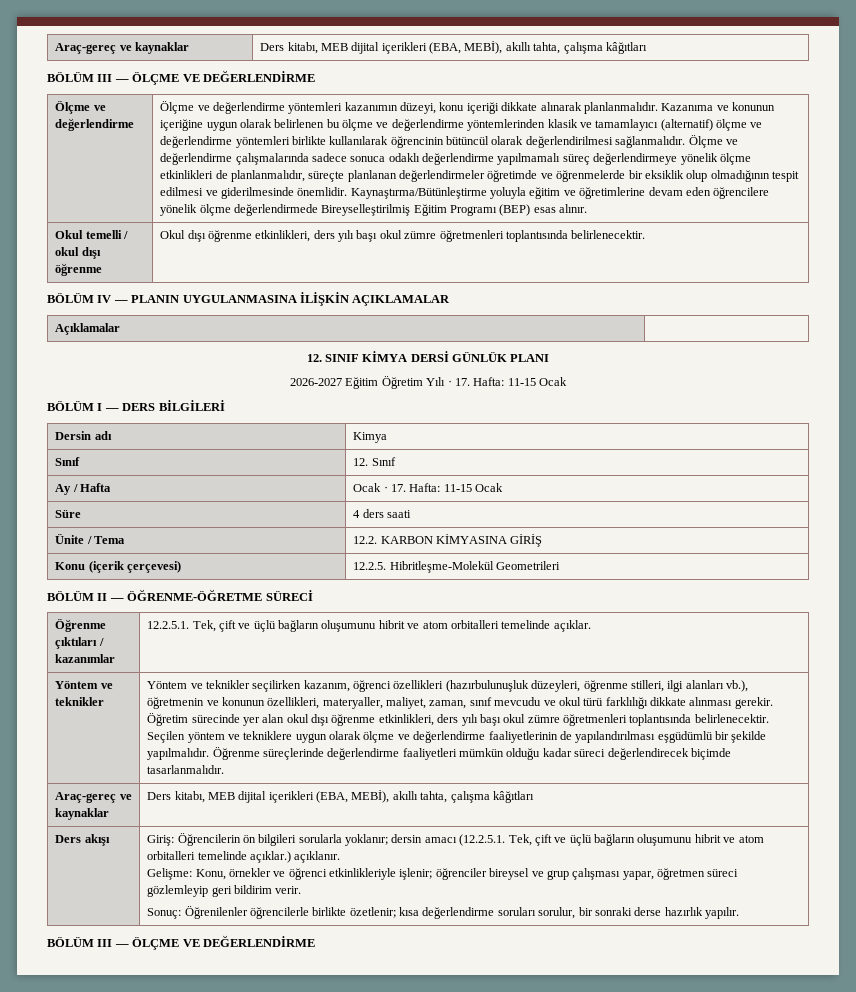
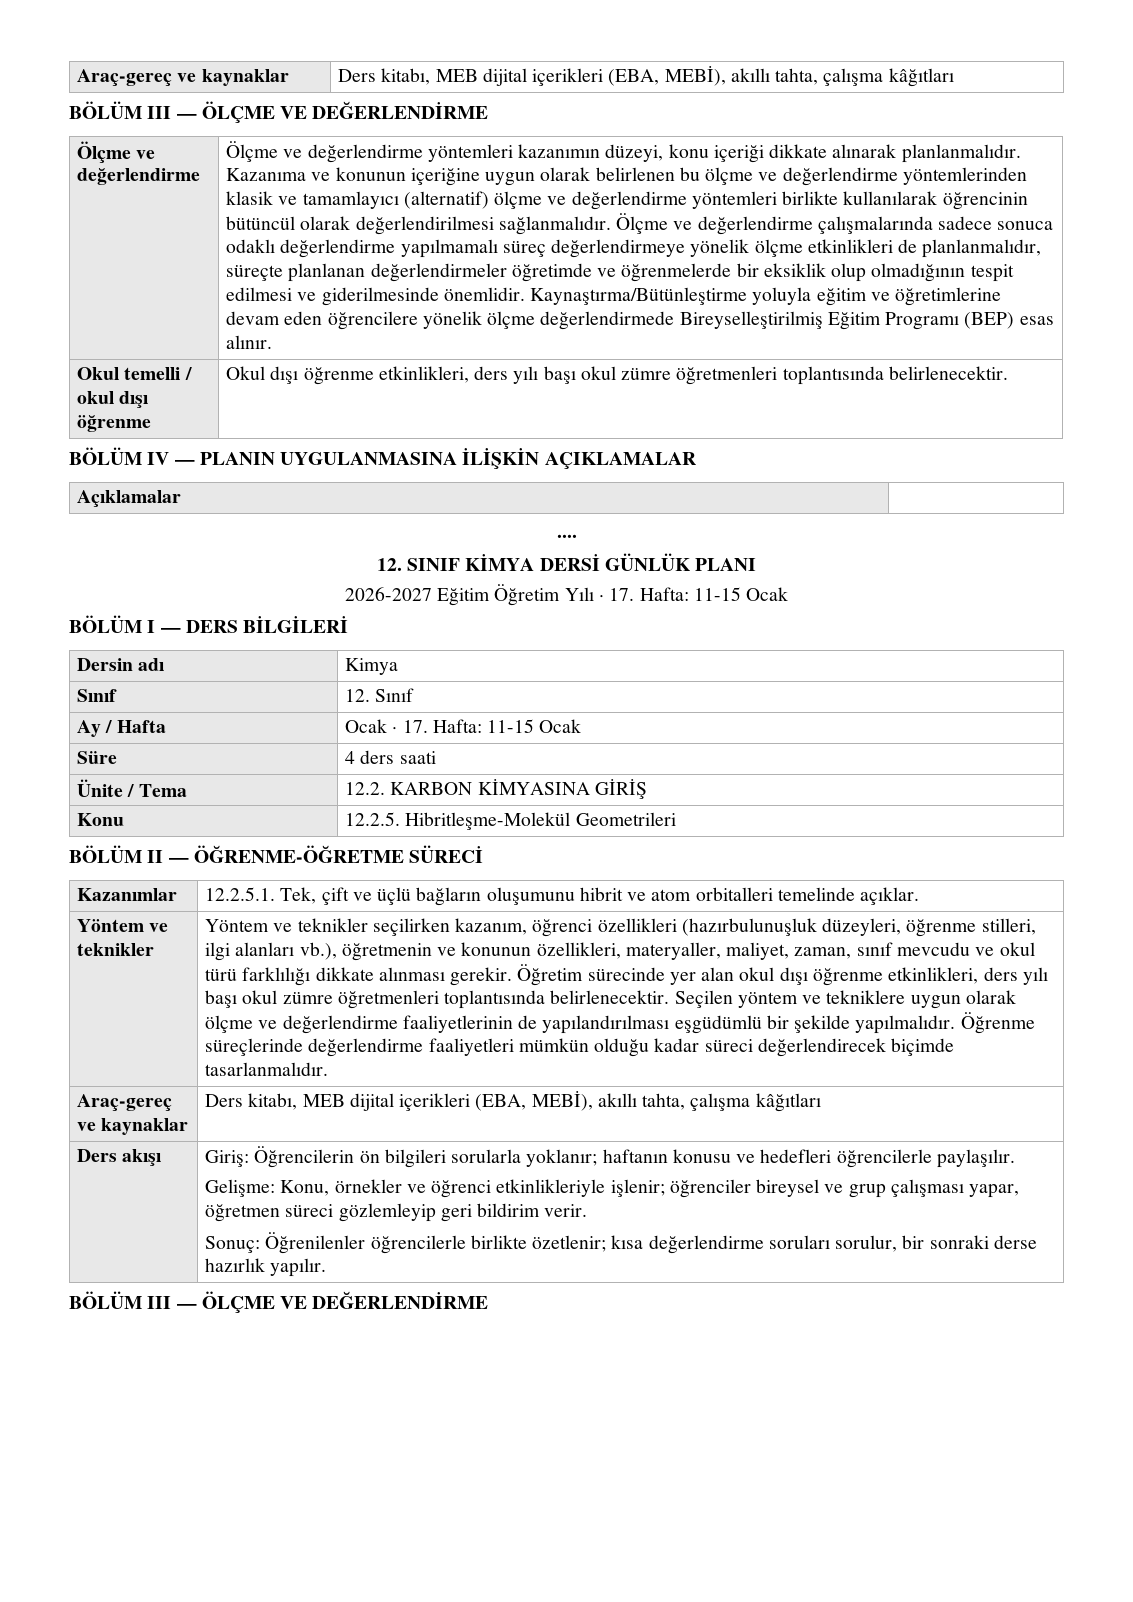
+ ....
- Konu (içerik çerçevesi) | 12.2.5. Hibritleşme-Molekül Geometrileri
+ Konu | 12.2.5. Hibritleşme-Molekül Geometrileri
- Öğrenme çıktıları / kazanımlar | 12.2.5.1. Tek, çift ve üçlü bağların oluşumunu hibrit ve atom orbitalleri temelinde açıklar.
+ Kazanımlar | 12.2.5.1. Tek, çift ve üçlü bağların oluşumunu hibrit ve atom orbitalleri temelinde açıklar.
- Giriş: Öğrencilerin ön bilgileri sorularla yoklanır; dersin amacı (12.2.5.1. Tek, çift ve üçlü bağların oluşumunu hibrit ve atom orbitalleri temelinde açıklar.) açıklanır.
+ Giriş: Öğrencilerin ön bilgileri sorularla yoklanır; haftanın konusu ve hedefleri öğrencilerle paylaşılır.

